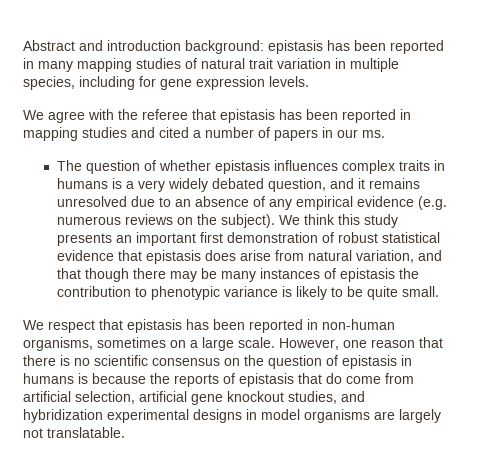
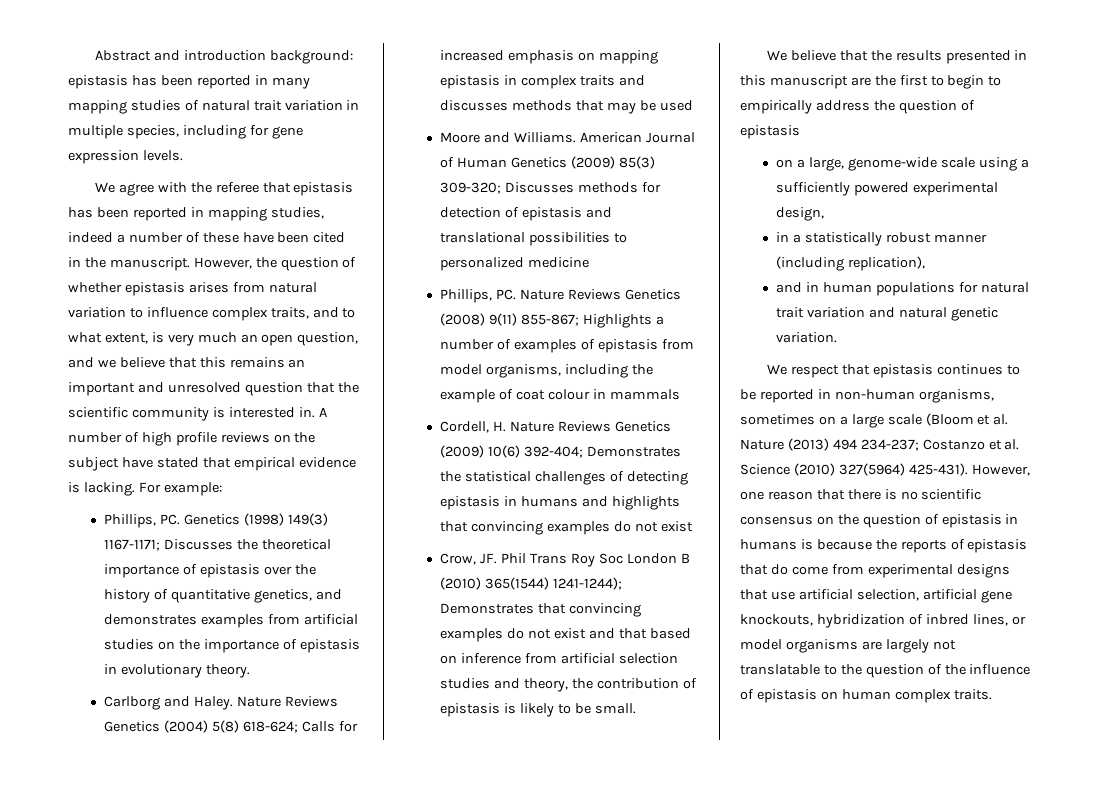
- We agree with the referee that epistasis has been reported in mapping studies and cited a number of papers in our ms.
- The question of whether epistasis influences complex traits in humans is a very widely debated question, and it remains unresolved due to an absence of any empirical evidence (e.g. numerous reviews on the subject). We think this study presents an important first demonstration of robust statistical evidence that epistasis does arise from natural variation, and that though there may be many instances of epistasis the contribution to phenotypic variance is likely to be quite small.
+ We agree with the referee that epistasis has been reported in mapping studies, indeed a number of these have been cited in the manuscript. However, the question of whether epistasis arises from natural variation to influence complex traits, and to what extent, is very much an open question, and we believe that this remains an important and unresolved question that the scientific community is interested in. A number of high profile reviews on the subject have stated that empirical evidence is lacking. For example:
+ Phillips, PC. Genetics (1998) 149(3) 1167-1171; Discusses the theoretical importance of epistasis over the history of quantitative genetics, and demonstrates examples from artificial studies on the importance of epistasis in evolutionary theory.
+ Carlborg and Haley. Nature Reviews Genetics (2004) 5(8) 618-624; Calls for increased emphasis on mapping epistasis in complex traits and discusses methods that may be used
+ Moore and Williams. American Journal of Human Genetics (2009) 85(3) 309-320; Discusses methods for detection of epistasis and translational possibilities to personalized medicine
+ Phillips, PC. Nature Reviews Genetics (2008) 9(11) 855-867; Highlights a number of examples of epistasis from model organisms, including the example of coat colour in mammals
+ Cordell, H. Nature Reviews Genetics (2009) 10(6) 392-404; Demonstrates the statistical challenges of detecting epistasis in humans and highlights that convincing examples do not exist
+ Crow, JF. Phil Trans Roy Soc London B (2010) 365(1544) 1241-1244); Demonstrates that convincing examples do not exist and that based on inference from artificial selection studies and theory, the contribution of epistasis is likely to be small.
+ We believe that the results presented in this manuscript are the first to begin to empirically address the question of epistasis
+ on a large, genome-wide scale using a sufficiently powered experimental design,
+ in a statistically robust manner (including replication),
+ and in human populations for natural trait variation and natural genetic variation.
- We respect that epistasis has been reported in non-human organisms, sometimes on a large scale.
+ We respect that epistasis continues to be reported in non-human organisms, sometimes on a large scale (Bloom et al. Nature (2013) 494 234-237; Costanzo et al. Science (2010) 327(5964) 425-431).
- However, one reason that there is no scientific consensus on the question of epistasis in humans is because the reports of epistasis that do come from artificial selection, artificial gene knockout studies, and hybridization experimental designs in model organisms are largely not translatable.
+ However, one reason that there is no scientific consensus on the question of epistasis in humans is because the reports of epistasis that do come from experimental designs that use artificial selection, artificial gene knockouts, hybridization of inbred lines, or model organisms are largely not translatable to the question of the influence of epistasis on human complex traits.

